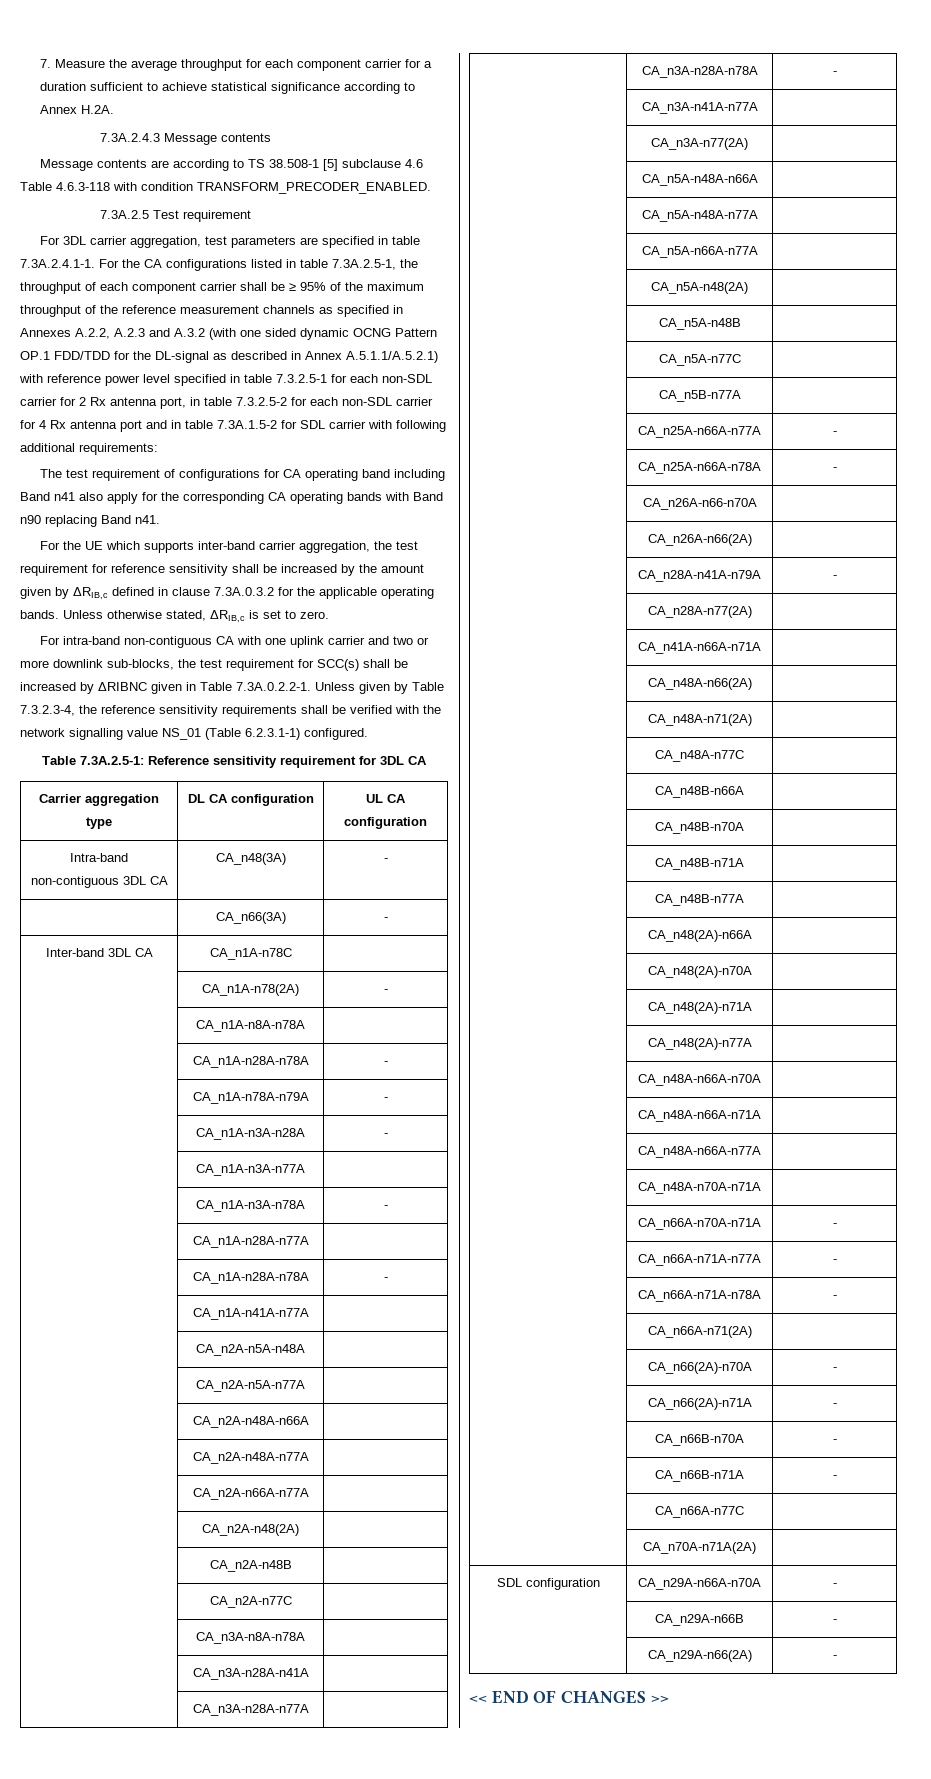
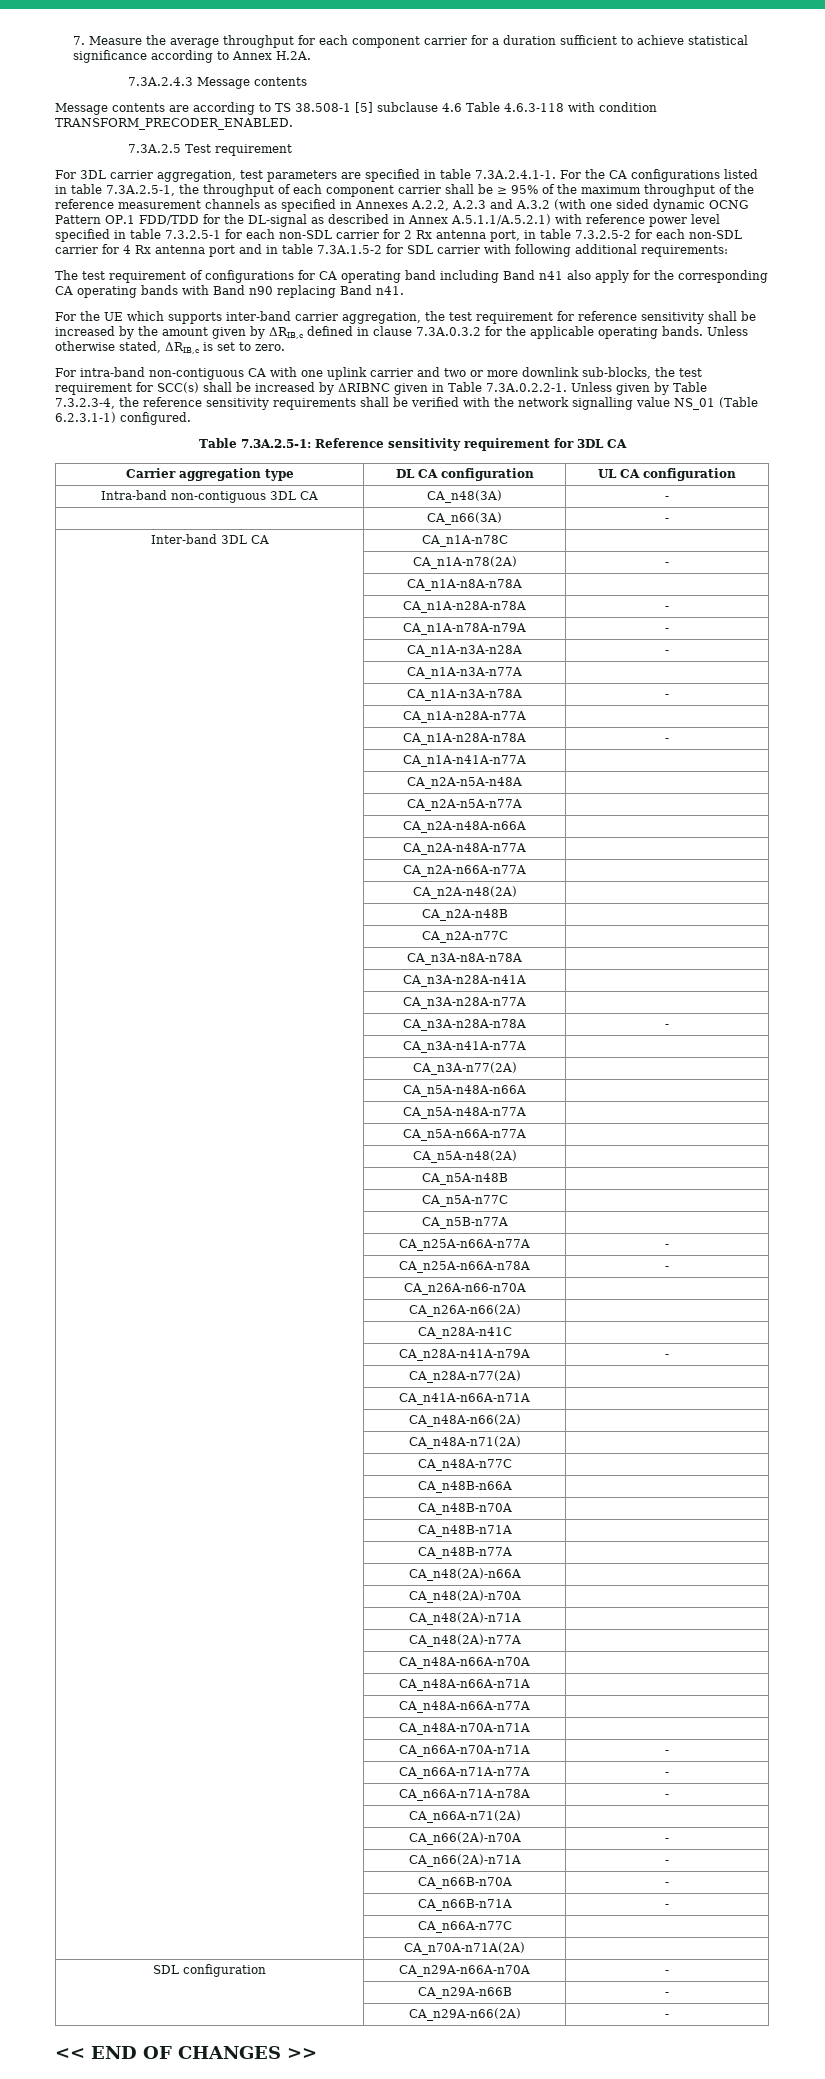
+ | CA_n28A-n41C |

